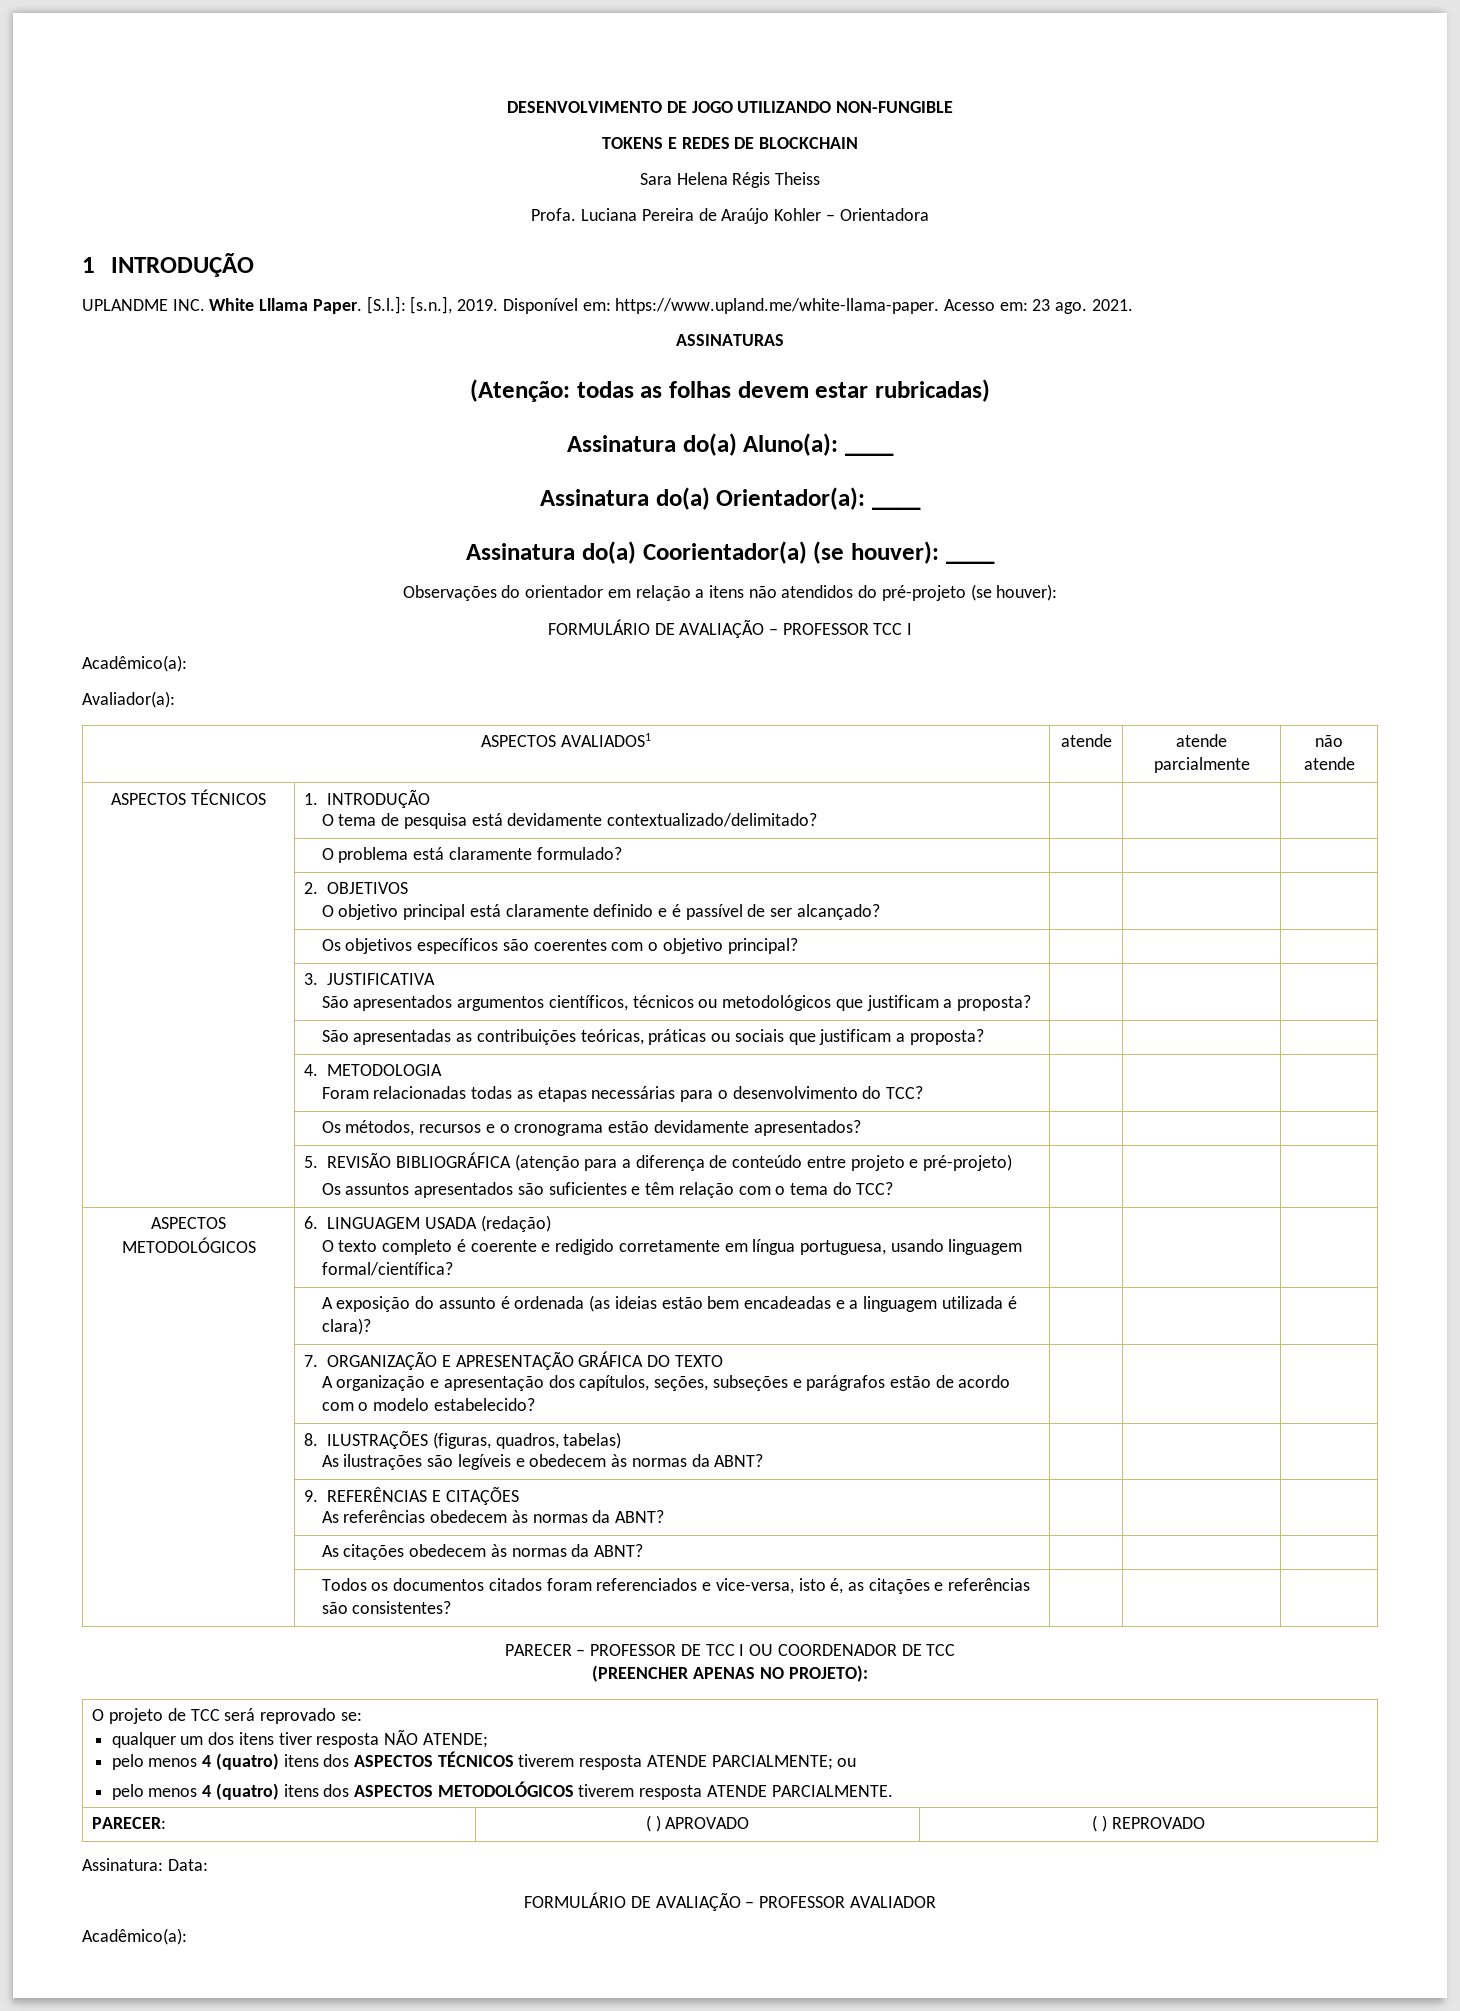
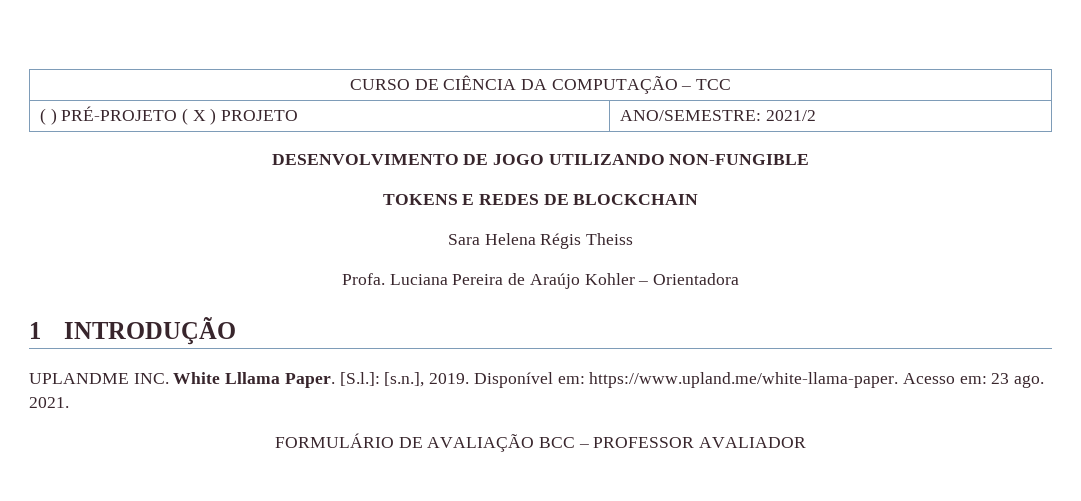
+ CURSO DE CIÊNCIA DA COMPUTAÇÃO – TCC
+ ( ) PRÉ-PROJETO ( X ) PROJETO | ANO/SEMESTRE: 2021/2
- ASSINATURAS
- (Atenção: todas as folhas devem estar rubricadas)
- Assinatura do(a) Aluno(a): ____
- Assinatura do(a) Orientador(a): ____
- Assinatura do(a) Coorientador(a) (se houver): ____
- Observações do orientador em relação a itens não atendidos do pré-projeto (se houver):
- FORMULÁRIO DE AVALIAÇÃO – PROFESSOR TCC I
- Acadêmico(a):
- Avaliador(a):
- ASPECTOS AVALIADOS1 | atende | atende parcialmente | não atende
- ASPECTOS TÉCNICOS | 1. INTRODUÇÃO
- O tema de pesquisa está devidamente contextualizado/delimitado? | | |
- | O problema está claramente formulado? | | |
- | 2. OBJETIVOS
- O objetivo principal está claramente definido e é passível de ser alcançado? | | |
- | Os objetivos específicos são coerentes com o objetivo principal? | | |
- | 3. JUSTIFICATIVA
- São apresentados argumentos científicos, técnicos ou metodológicos que justificam a proposta? | | |
- | São apresentadas as contribuições teóricas, práticas ou sociais que justificam a proposta? | | |
- | 4. METODOLOGIA
- Foram relacionadas todas as etapas necessárias para o desenvolvimento do TCC? | | |
- | Os métodos, recursos e o cronograma estão devidamente apresentados? | | |
- | 5. REVISÃO BIBLIOGRÁFICA (atenção para a diferença de conteúdo entre projeto e pré-projeto)
- Os assuntos apresentados são suficientes e têm relação com o tema do TCC? | | |
- ASPECTOS METODOLÓGICOS | 6. LINGUAGEM USADA (redação)
- O texto completo é coerente e redigido corretamente em língua portuguesa, usando linguagem formal/científica? | | |
- | A exposição do assunto é ordenada (as ideias estão bem encadeadas e a linguagem utilizada é clara)? | | |
- | 7. ORGANIZAÇÃO E APRESENTAÇÃO GRÁFICA DO TEXTO
- A organização e apresentação dos capítulos, seções, subseções e parágrafos estão de acordo com o modelo estabelecido? | | |
- | 8. ILUSTRAÇÕES (figuras, quadros, tabelas)
- As ilustrações são legíveis e obedecem às normas da ABNT? | | |
- | 9. REFERÊNCIAS E CITAÇÕES
- As referências obedecem às normas da ABNT? | | |
- | As citações obedecem às normas da ABNT? | | |
- | Todos os documentos citados foram referenciados e vice-versa, isto é, as citações e referências são consistentes? | | |
- PARECER – PROFESSOR DE TCC I OU COORDENADOR DE TCC
- (PREENCHER APENAS NO PROJETO):
- O projeto de TCC será reprovado se:
- qualquer um dos itens tiver resposta NÃO ATENDE;
- pelo menos 4 (quatro) itens dos ASPECTOS TÉCNICOS tiverem resposta ATENDE PARCIALMENTE; ou
- pelo menos 4 (quatro) itens dos ASPECTOS METODOLÓGICOS tiverem resposta ATENDE PARCIALMENTE.
- PARECER: | ( ) APROVADO | ( ) REPROVADO
- Assinatura: Data:
- FORMULÁRIO DE AVALIAÇÃO – PROFESSOR AVALIADOR
- Acadêmico(a):
+ FORMULÁRIO DE AVALIAÇÃO BCC – PROFESSOR AVALIADOR

